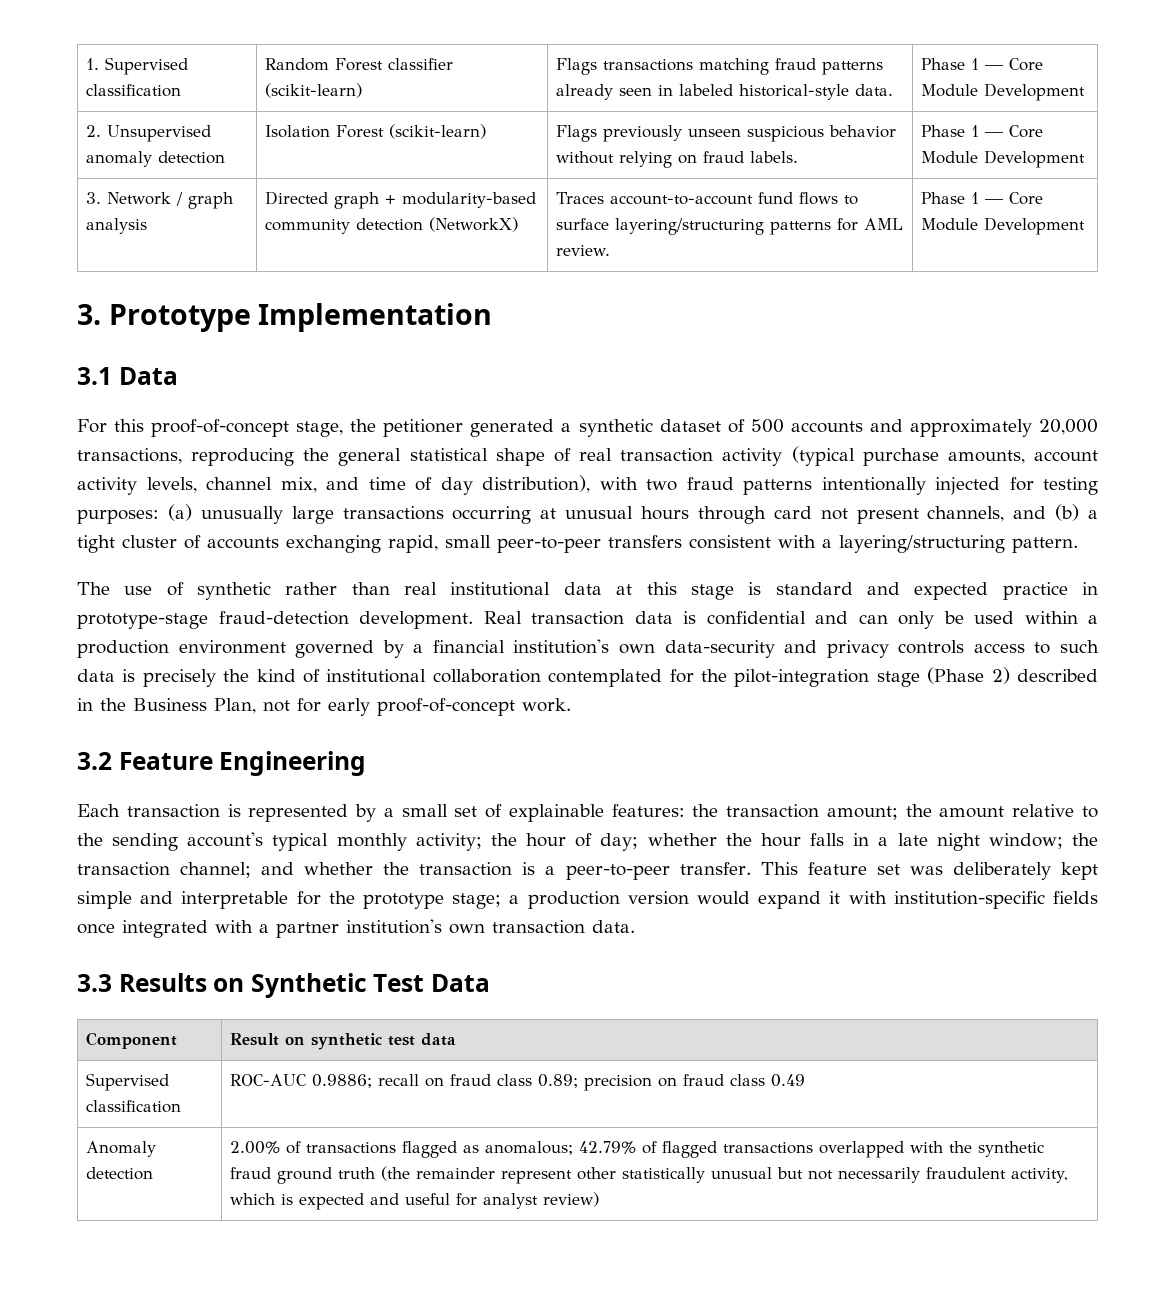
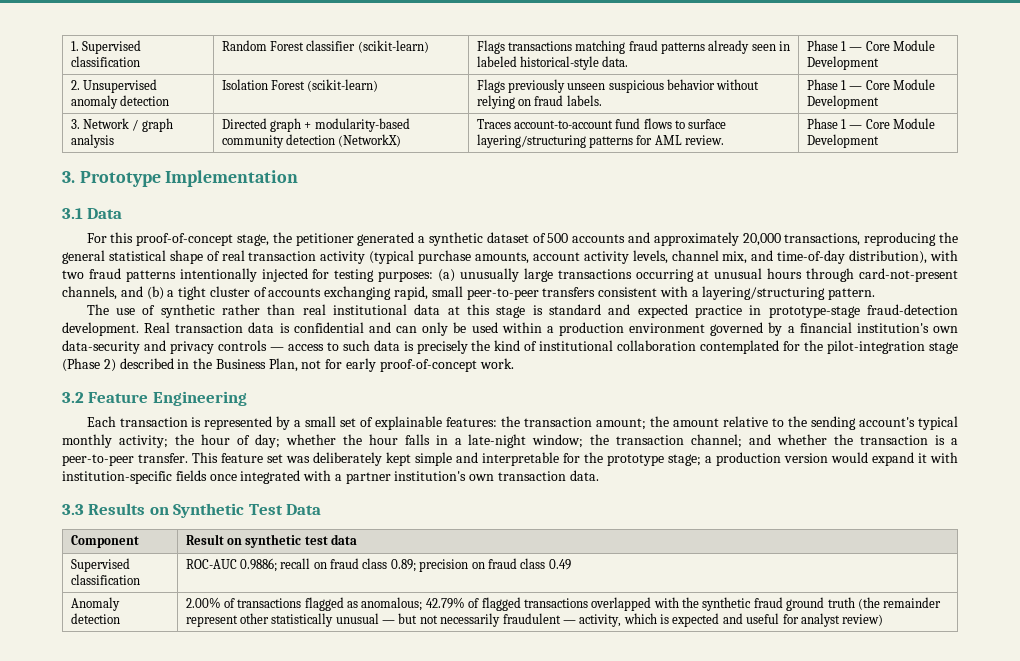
- For this proof-of-concept stage, the petitioner generated a synthetic dataset of 500 accounts and approximately 20,000 transactions, reproducing the general statistical shape of real transaction activity (typical purchase amounts, account activity levels, channel mix, and time of day distribution), with two fraud patterns intentionally injected for testing purposes:
+ For this proof-of-concept stage, the petitioner generated a synthetic dataset of 500 accounts and approximately 20,000 transactions, reproducing the general statistical shape of real transaction activity (typical purchase amounts, account activity levels, channel mix, and time-of-day distribution), with two fraud patterns intentionally injected for testing purposes:
- (a) unusually large transactions occurring at unusual hours through card not present channels, and (b) a tight cluster of accounts exchanging rapid, small peer-to-peer transfers consistent with a layering/structuring pattern.
+ (a) unusually large transactions occurring at unusual hours through card-not-present channels, and (b) a tight cluster of accounts exchanging rapid, small peer-to-peer transfers consistent with a layering/structuring pattern.
- Real transaction data is confidential and can only be used within a production environment governed by a financial institution's own data-security and privacy controls access to such data is precisely the kind of institutional collaboration contemplated for the pilot-integration stage (Phase 2) described in the Business Plan, not for early proof-of-concept work.
+ Real transaction data is confidential and can only be used within a production environment governed by a financial institution's own data-security and privacy controls — access to such data is precisely the kind of institutional collaboration contemplated for the pilot-integration stage (Phase 2) described in the Business Plan, not for early proof-of-concept work.
- Each transaction is represented by a small set of explainable features: the transaction amount; the amount relative to the sending account's typical monthly activity; the hour of day; whether the hour falls in a late night window; the transaction channel; and whether the transaction is a peer-to-peer transfer.
+ Each transaction is represented by a small set of explainable features: the transaction amount; the amount relative to the sending account's typical monthly activity; the hour of day; whether the hour falls in a late-night window; the transaction channel; and whether the transaction is a peer-to-peer transfer.
- Anomaly detection | 2.00% of transactions flagged as anomalous; 42.79% of flagged transactions overlapped with the synthetic fraud ground truth (the remainder represent other statistically unusual but not necessarily fraudulent activity, which is expected and useful for analyst review)
+ Anomaly detection | 2.00% of transactions flagged as anomalous; 42.79% of flagged transactions overlapped with the synthetic fraud ground truth (the remainder represent other statistically unusual — but not necessarily fraudulent — activity, which is expected and useful for analyst review)

